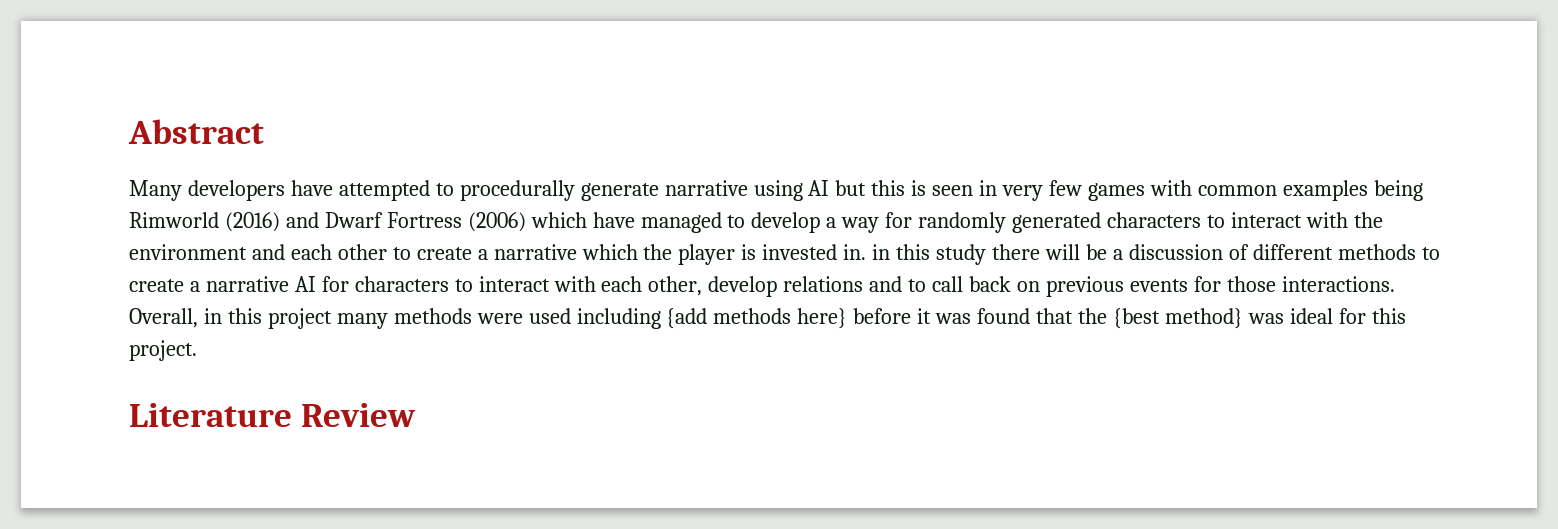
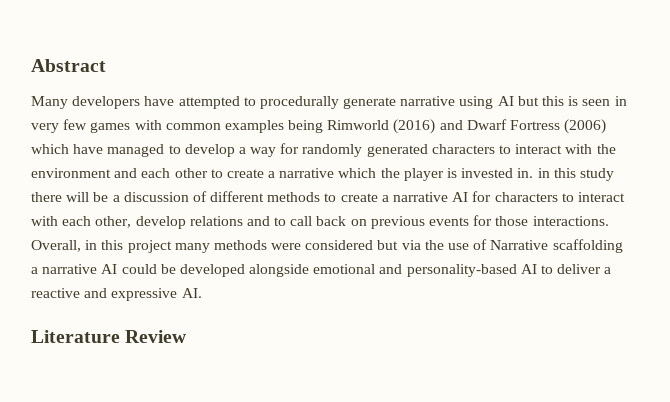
- Overall, in this project many methods were used including {add methods here} before it was found that the {best method} was ideal for this project.
+ Overall, in this project many methods were considered but via the use of Narrative scaffolding a narrative AI could be developed alongside emotional and personality-based AI to deliver a reactive and expressive AI.

